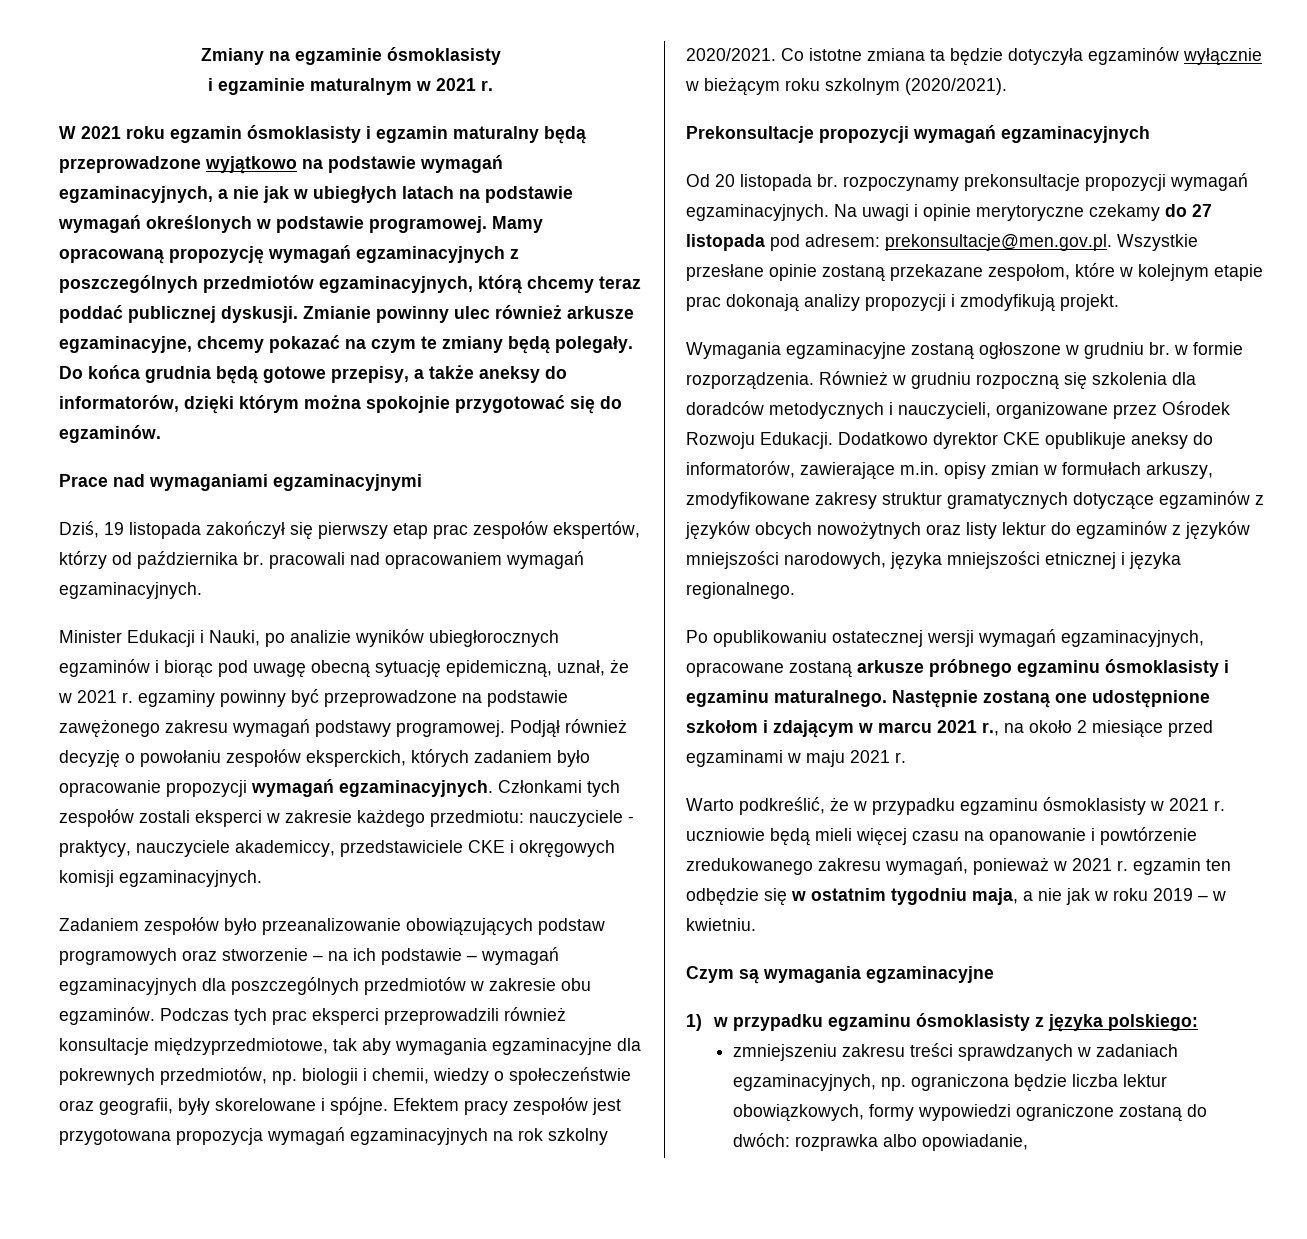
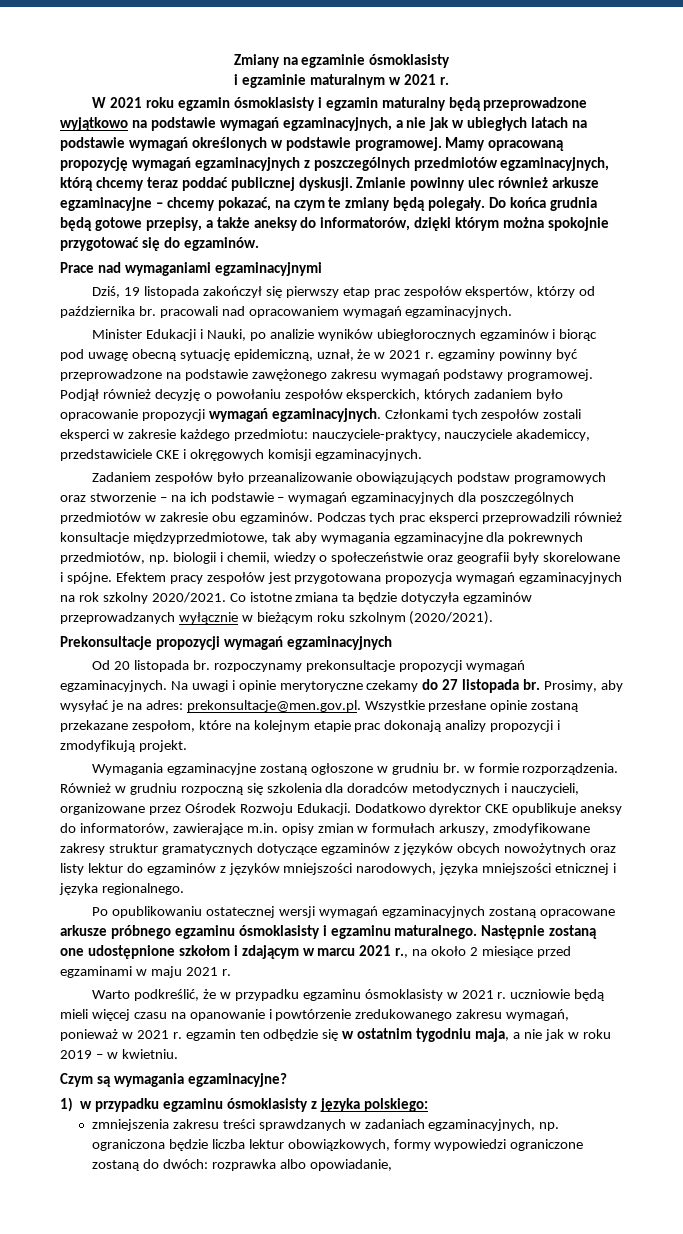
- Zmianie powinny ulec również arkusze egzaminacyjne, chcemy pokazać na czym te zmiany będą polegały.
+ Zmianie powinny ulec również arkusze egzaminacyjne – chcemy pokazać, na czym te zmiany będą polegały.
- Członkami tych zespołów zostali eksperci w zakresie każdego przedmiotu: nauczyciele - praktycy, nauczyciele akademiccy, przedstawiciele CKE i okręgowych komisji egzaminacyjnych.
+ Członkami tych zespołów zostali eksperci w zakresie każdego przedmiotu: nauczyciele-praktycy, nauczyciele akademiccy, przedstawiciele CKE i okręgowych komisji egzaminacyjnych.
- Podczas tych prac eksperci przeprowadzili również konsultacje międzyprzedmiotowe, tak aby wymagania egzaminacyjne dla pokrewnych przedmiotów, np. biologii i chemii, wiedzy o społeczeństwie oraz geografii, były skorelowane i spójne.
+ Podczas tych prac eksperci przeprowadzili również konsultacje międzyprzedmiotowe, tak aby wymagania egzaminacyjne dla pokrewnych przedmiotów, np. biologii i chemii, wiedzy o społeczeństwie oraz geografii były skorelowane i spójne.
- Co istotne zmiana ta będzie dotyczyła egzaminów wyłącznie w bieżącym roku szkolnym (2020/2021).
+ Co istotne zmiana ta będzie dotyczyła egzaminów przeprowadzanych wyłącznie w bieżącym roku szkolnym (2020/2021).
- Na uwagi i opinie merytoryczne czekamy do 27 listopada pod adresem: prekonsultacje@men.gov.pl. Wszystkie przesłane opinie zostaną przekazane zespołom, które w kolejnym etapie prac dokonają analizy propozycji i zmodyfikują projekt.
+ Na uwagi i opinie merytoryczne czekamy do 27 listopada br. Prosimy, aby wysyłać je na adres: prekonsultacje@men.gov.pl. Wszystkie przesłane opinie zostaną przekazane zespołom, które na kolejnym etapie prac dokonają analizy propozycji i zmodyfikują projekt.
- Po opublikowaniu ostatecznej wersji wymagań egzaminacyjnych, opracowane zostaną arkusze próbnego egzaminu ósmoklasisty i egzaminu maturalnego.
+ Po opublikowaniu ostatecznej wersji wymagań egzaminacyjnych zostaną opracowane arkusze próbnego egzaminu ósmoklasisty i egzaminu maturalnego.
- Czym są wymagania egzaminacyjne
+ Czym są wymagania egzaminacyjne?
- zmniejszeniu zakresu treści sprawdzanych w zadaniach egzaminacyjnych, np. ograniczona będzie liczba lektur obowiązkowych, formy wypowiedzi ograniczone zostaną do dwóch: rozprawka albo opowiadanie,
+ zmniejszenia zakresu treści sprawdzanych w zadaniach egzaminacyjnych, np. ograniczona będzie liczba lektur obowiązkowych, formy wypowiedzi ograniczone zostaną do dwóch: rozprawka albo opowiadanie,

